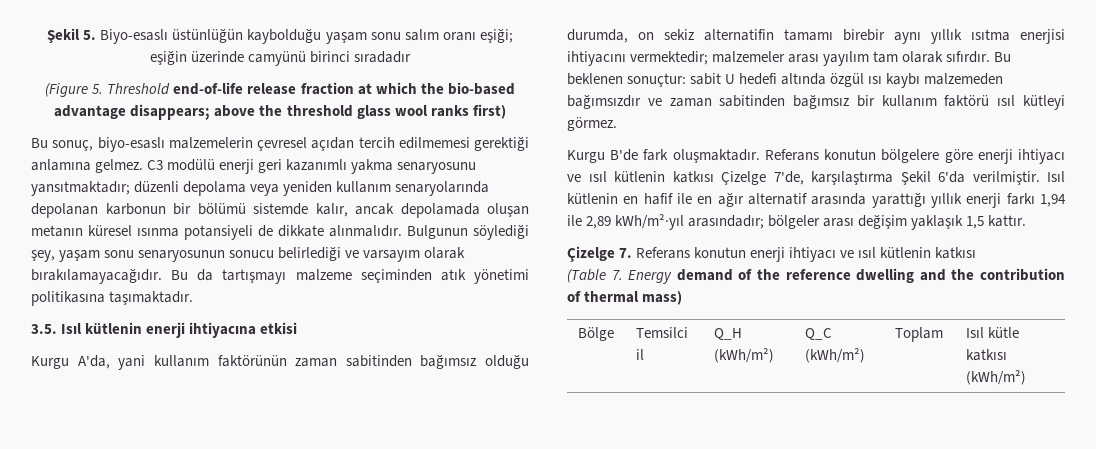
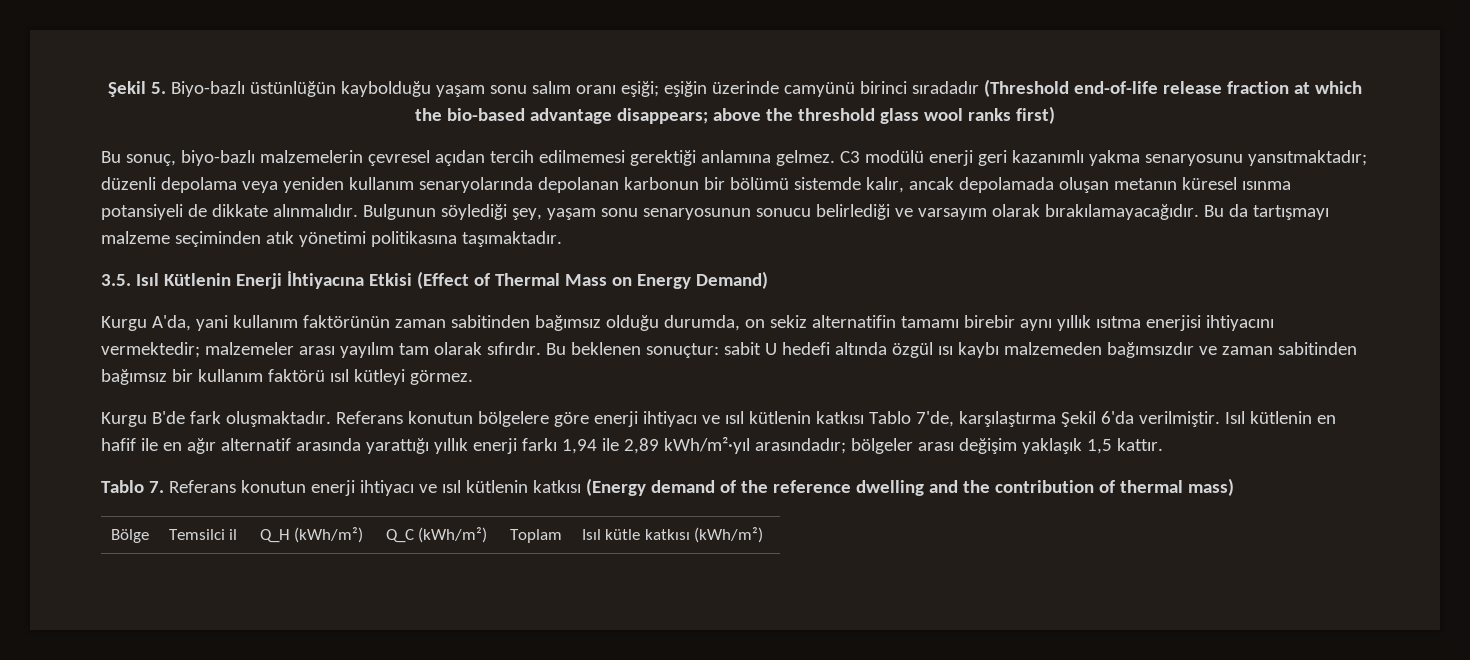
- Şekil 5. Biyo-esaslı üstünlüğün kaybolduğu yaşam sonu salım oranı eşiği; eşiğin üzerinde camyünü birinci sıradadır
- (Figure 5. Threshold end-of-life release fraction at which the bio-based advantage disappears; above the threshold glass wool ranks first)
+ Şekil 5. Biyo-bazlı üstünlüğün kaybolduğu yaşam sonu salım oranı eşiği; eşiğin üzerinde camyünü birinci sıradadır (Threshold end-of-life release fraction at which the bio-based advantage disappears; above the threshold glass wool ranks first)
- Bu sonuç, biyo-esaslı malzemelerin çevresel açıdan tercih edilmemesi gerektiği anlamına gelmez.
+ Bu sonuç, biyo-bazlı malzemelerin çevresel açıdan tercih edilmemesi gerektiği anlamına gelmez.
- 3.5. Isıl kütlenin enerji ihtiyacına etkisi
+ 3.5. Isıl Kütlenin Enerji İhtiyacına Etkisi (Effect of Thermal Mass on Energy Demand)
- Referans konutun bölgelere göre enerji ihtiyacı ve ısıl kütlenin katkısı Çizelge 7'de, karşılaştırma Şekil 6'da verilmiştir.
+ Referans konutun bölgelere göre enerji ihtiyacı ve ısıl kütlenin katkısı Tablo 7'de, karşılaştırma Şekil 6'da verilmiştir.
- Çizelge 7. Referans konutun enerji ihtiyacı ve ısıl kütlenin katkısı
- (Table 7. Energy demand of the reference dwelling and the contribution of thermal mass)
+ Tablo 7. Referans konutun enerji ihtiyacı ve ısıl kütlenin katkısı (Energy demand of the reference dwelling and the contribution of thermal mass)

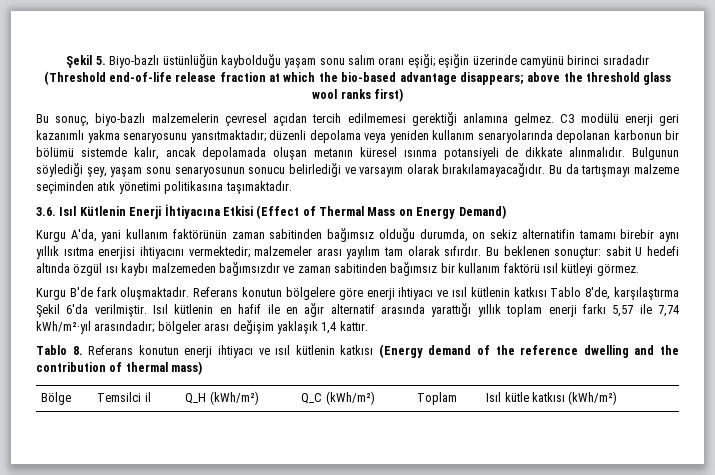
- 3.5. Isıl Kütlenin Enerji İhtiyacına Etkisi (Effect of Thermal Mass on Energy Demand)
+ 3.6. Isıl Kütlenin Enerji İhtiyacına Etkisi (Effect of Thermal Mass on Energy Demand)
- Referans konutun bölgelere göre enerji ihtiyacı ve ısıl kütlenin katkısı Tablo 7'de, karşılaştırma Şekil 6'da verilmiştir.
+ Referans konutun bölgelere göre enerji ihtiyacı ve ısıl kütlenin katkısı Tablo 8'de, karşılaştırma Şekil 6'da verilmiştir.
- Isıl kütlenin en hafif ile en ağır alternatif arasında yarattığı yıllık enerji farkı 1,94 ile 2,89 kWh/m²·yıl arasındadır; bölgeler arası değişim yaklaşık 1,5 kattır.
+ Isıl kütlenin en hafif ile en ağır alternatif arasında yarattığı yıllık toplam enerji farkı 5,57 ile 7,74 kWh/m²·yıl arasındadır; bölgeler arası değişim yaklaşık 1,4 kattır.
- Tablo 7. Referans konutun enerji ihtiyacı ve ısıl kütlenin katkısı (Energy demand of the reference dwelling and the contribution of thermal mass)
+ Tablo 8. Referans konutun enerji ihtiyacı ve ısıl kütlenin katkısı (Energy demand of the reference dwelling and the contribution of thermal mass)

